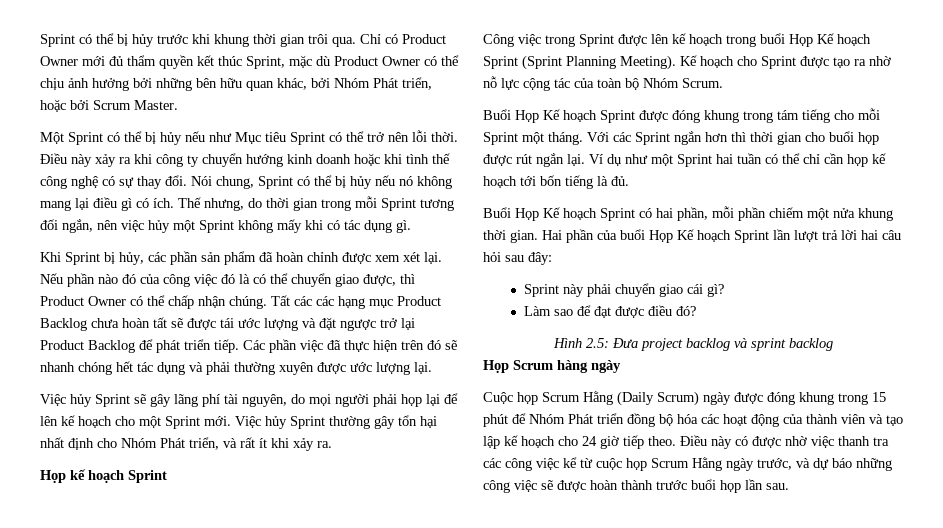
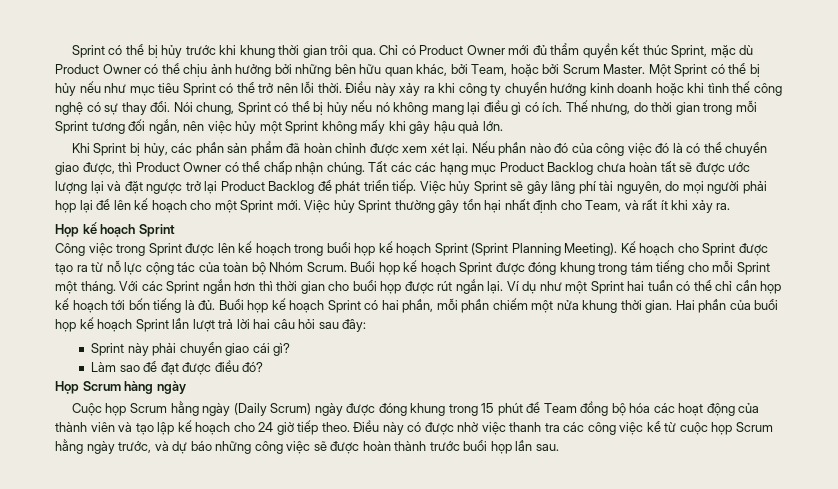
- Chỉ có Product Owner mới đủ thẩm quyền kết thúc Sprint, mặc dù Product Owner có thể chịu ảnh hưởng bởi những bên hữu quan khác, bởi Nhóm Phát triển, hoặc bởi Scrum Master.
- Một Sprint có thể bị hủy nếu như Mục tiêu Sprint có thể trở nên lỗi thời.
+ Chỉ có Product Owner mới đủ thẩm quyền kết thúc Sprint, mặc dù Product Owner có thể chịu ảnh hưởng bởi những bên hữu quan khác, bởi Team, hoặc bởi Scrum Master. Một Sprint có thể bị hủy nếu như mục tiêu Sprint có thể trở nên lỗi thời.
- Thế nhưng, do thời gian trong mỗi Sprint tương đối ngắn, nên việc hủy một Sprint không mấy khi có tác dụng gì.
+ Thế nhưng, do thời gian trong mỗi Sprint tương đối ngắn, nên việc hủy một Sprint không mấy khi gây hậu quả lớn.
- Tất các các hạng mục Product Backlog chưa hoàn tất sẽ được tái ước lượng và đặt ngược trở lại Product Backlog để phát triển tiếp. Các phần việc đã thực hiện trên đó sẽ nhanh chóng hết tác dụng và phải thường xuyên được ước lượng lại.
- Việc hủy Sprint sẽ gây lãng phí tài nguyên, do mọi người phải họp lại để lên kế hoạch cho một Sprint mới.
+ Tất các các hạng mục Product Backlog chưa hoàn tất sẽ được ước lượng lại và đặt ngược trở lại Product Backlog để phát triển tiếp. Việc hủy Sprint sẽ gây lãng phí tài nguyên, do mọi người phải họp lại để lên kế hoạch cho một Sprint mới.
- Việc hủy Sprint thường gây tổn hại nhất định cho Nhóm Phát triển, và rất ít khi xảy ra.
+ Việc hủy Sprint thường gây tổn hại nhất định cho Team, và rất ít khi xảy ra.
- Công việc trong Sprint được lên kế hoạch trong buổi Họp Kế hoạch Sprint (Sprint Planning Meeting).
+ Công việc trong Sprint được lên kế hoạch trong buổi họp kế hoạch Sprint (Sprint Planning Meeting).
- Kế hoạch cho Sprint được tạo ra nhờ nỗ lực cộng tác của toàn bộ Nhóm Scrum.
- Buổi Họp Kế hoạch Sprint được đóng khung trong tám tiếng cho mỗi Sprint một tháng.
+ Kế hoạch cho Sprint được tạo ra từ nỗ lực cộng tác của toàn bộ Nhóm Scrum. Buổi họp kế hoạch Sprint được đóng khung trong tám tiếng cho mỗi Sprint một tháng.
- Ví dụ như một Sprint hai tuần có thể chỉ cần họp kế hoạch tới bốn tiếng là đủ.
- Buổi Họp Kế hoạch Sprint có hai phần, mỗi phần chiếm một nửa khung thời gian.
+ Ví dụ như một Sprint hai tuần có thể chỉ cần họp kế hoạch tới bốn tiếng là đủ. Buổi họp kế hoạch Sprint có hai phần, mỗi phần chiếm một nửa khung thời gian.
- Hai phần của buổi Họp Kế hoạch Sprint lần lượt trả lời hai câu hỏi sau đây:
+ Hai phần của buổi họp kế hoạch Sprint lần lượt trả lời hai câu hỏi sau đây:
- Hình 2.5: Đưa project backlog và sprint backlog
- Cuộc họp Scrum Hằng (Daily Scrum) ngày được đóng khung trong 15 phút để Nhóm Phát triển đồng bộ hóa các hoạt động của thành viên và tạo lập kế hoạch cho 24 giờ tiếp theo.
+ Cuộc họp Scrum hằng ngày (Daily Scrum) ngày được đóng khung trong 15 phút để Team đồng bộ hóa các hoạt động của thành viên và tạo lập kế hoạch cho 24 giờ tiếp theo.
- Điều này có được nhờ việc thanh tra các công việc kể từ cuộc họp Scrum Hằng ngày trước, và dự báo những công việc sẽ được hoàn thành trước buổi họp lần sau.
+ Điều này có được nhờ việc thanh tra các công việc kể từ cuộc họp Scrum hằng ngày trước, và dự báo những công việc sẽ được hoàn thành trước buổi họp lần sau.

